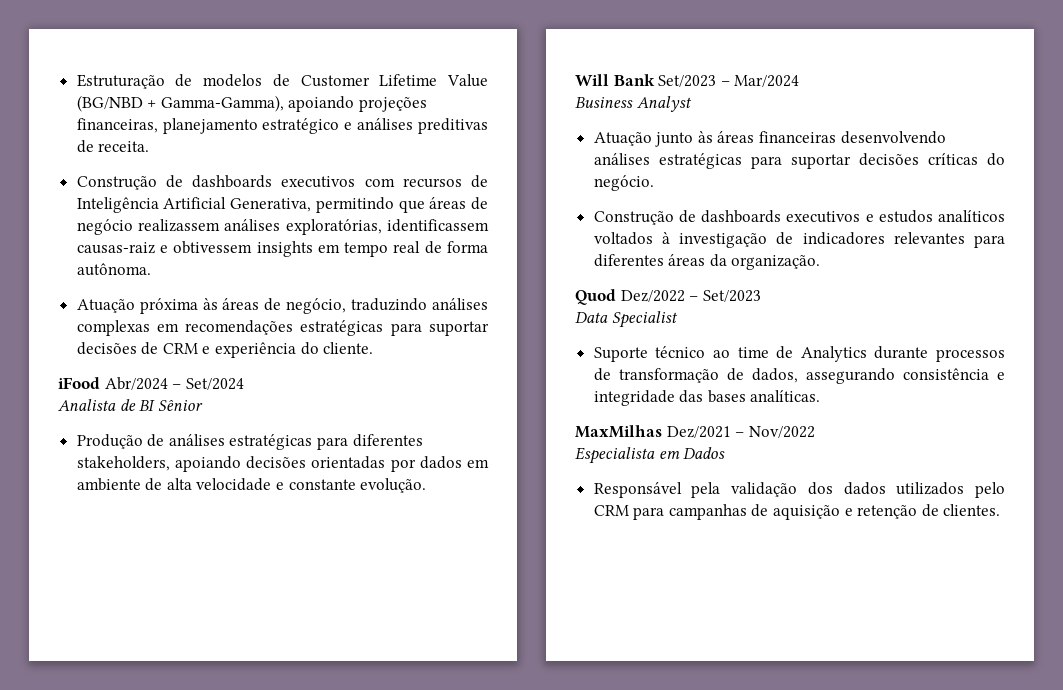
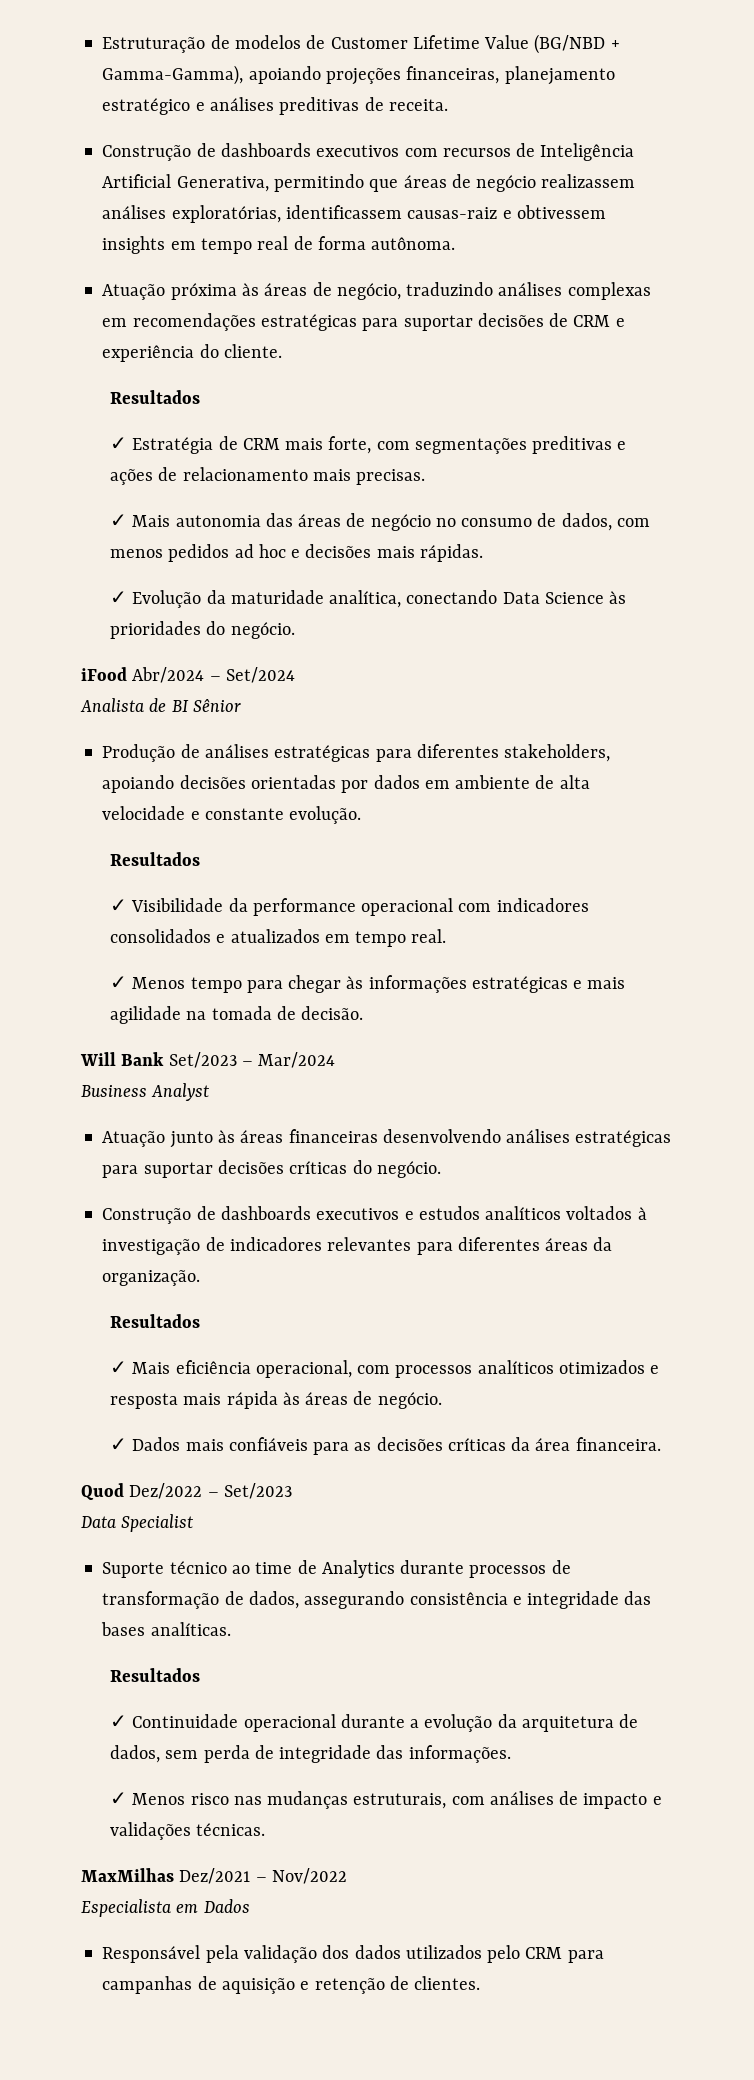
  Atuação próxima às áreas de negócio, traduzindo análises complexas em recomendações estratégicas para suportar decisões de CRM e experiência do cliente.
+ Resultados
+ ✓ Estratégia de CRM mais forte, com segmentações preditivas e ações de relacionamento mais precisas.
+ ✓ Mais autonomia das áreas de negócio no consumo de dados, com menos pedidos ad hoc e decisões mais rápidas.
+ ✓ Evolução da maturidade analítica, conectando Data Science às prioridades do negócio.
  Produção de análises estratégicas para diferentes stakeholders, apoiando decisões orientadas por dados em ambiente de alta velocidade e constante evolução.
+ Resultados
+ ✓ Visibilidade da performance operacional com indicadores consolidados e atualizados em tempo real.
+ ✓ Menos tempo para chegar às informações estratégicas e mais agilidade na tomada de decisão.
  Construção de dashboards executivos e estudos analíticos voltados à investigação de indicadores relevantes para diferentes áreas da organização.
+ Resultados
+ ✓ Mais eficiência operacional, com processos analíticos otimizados e resposta mais rápida às áreas de negócio.
+ ✓ Dados mais confiáveis para as decisões críticas da área financeira.
  Suporte técnico ao time de Analytics durante processos de transformação de dados, assegurando consistência e integridade das bases analíticas.
+ Resultados
+ ✓ Continuidade operacional durante a evolução da arquitetura de dados, sem perda de integridade das informações.
+ ✓ Menos risco nas mudanças estruturais, com análises de impacto e validações técnicas.

